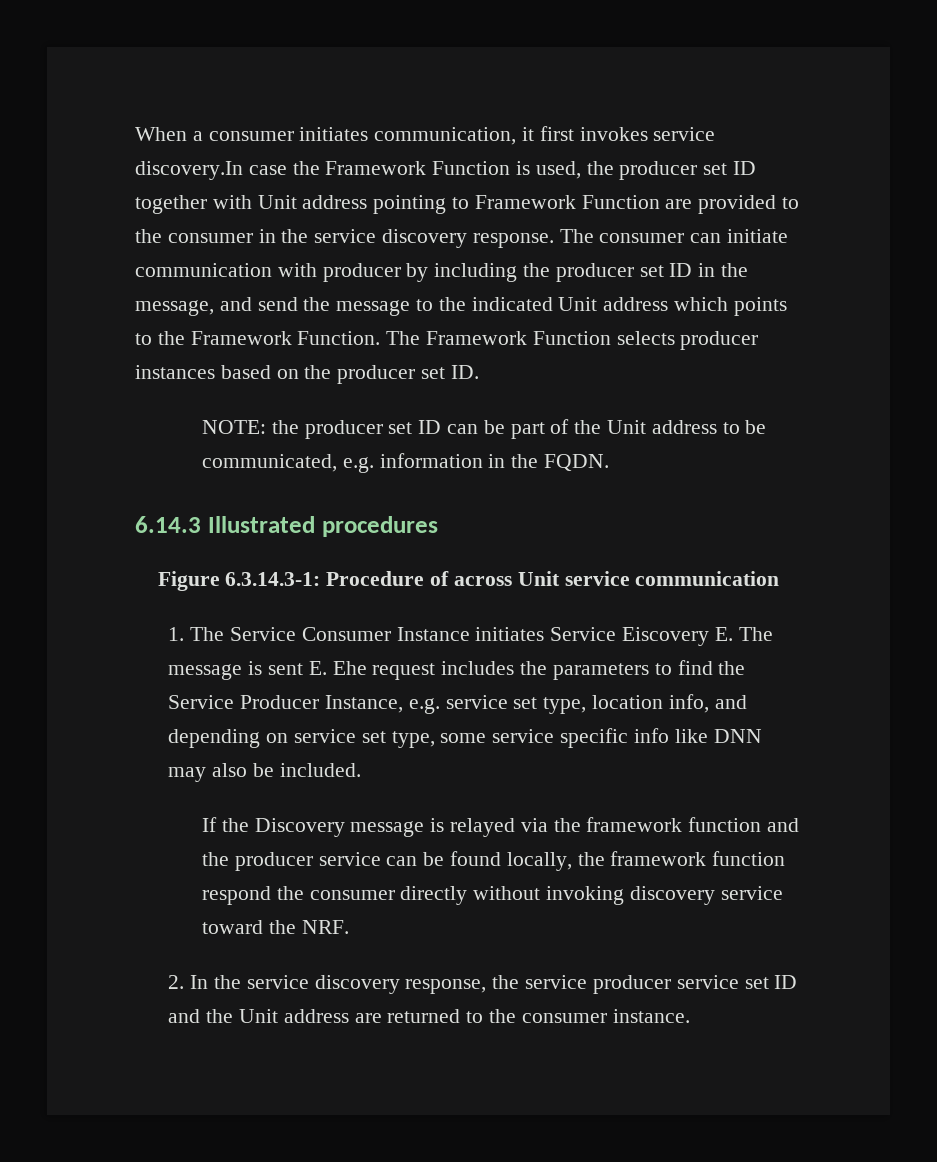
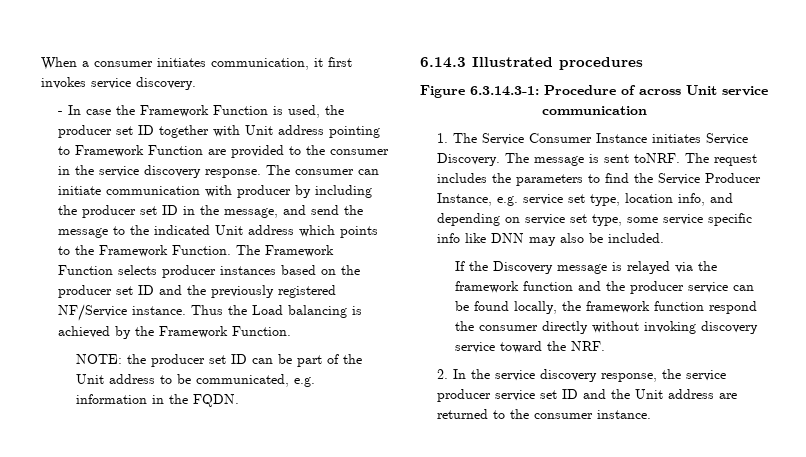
- When a consumer initiates communication, it first invokes service discovery.In case the Framework Function is used, the producer set ID together with Unit address pointing to Framework Function are provided to the consumer in the service discovery response.
+ When a consumer initiates communication, it first invokes service discovery.
+ - In case the Framework Function is used, the producer set ID together with Unit address pointing to Framework Function are provided to the consumer in the service discovery response.
- The Framework Function selects producer instances based on the producer set ID.
+ The Framework Function selects producer instances based on the producer set ID and the previously registered NF/Service instance. Thus the Load balancing is achieved by the Framework Function.
- 1. The Service Consumer Instance initiates Service Eiscovery E. The message is sent E. Ehe request includes the parameters to find the Service Producer Instance, e.g. service set type, location info, and depending on service set type, some service specific info like DNN may also be included.
+ 1. The Service Consumer Instance initiates Service Discovery. The message is sent toNRF. The request includes the parameters to find the Service Producer Instance, e.g. service set type, location info, and depending on service set type, some service specific info like DNN may also be included.

